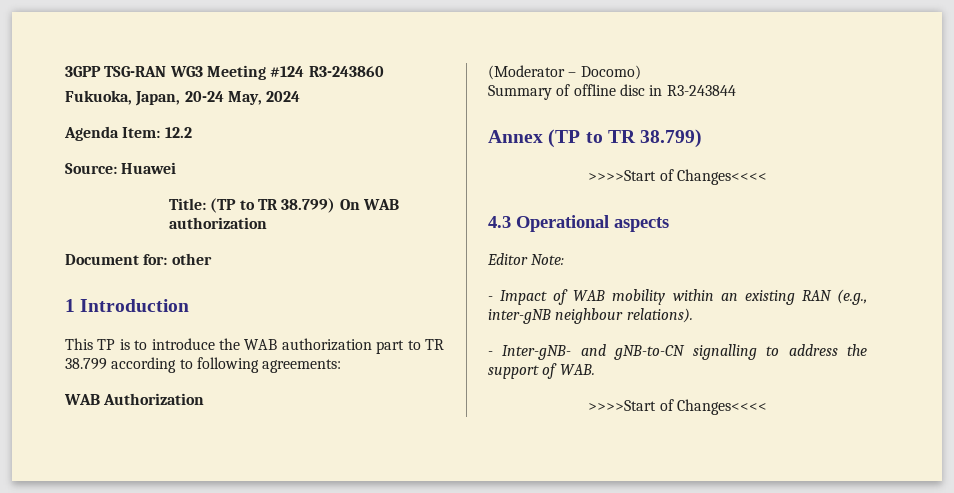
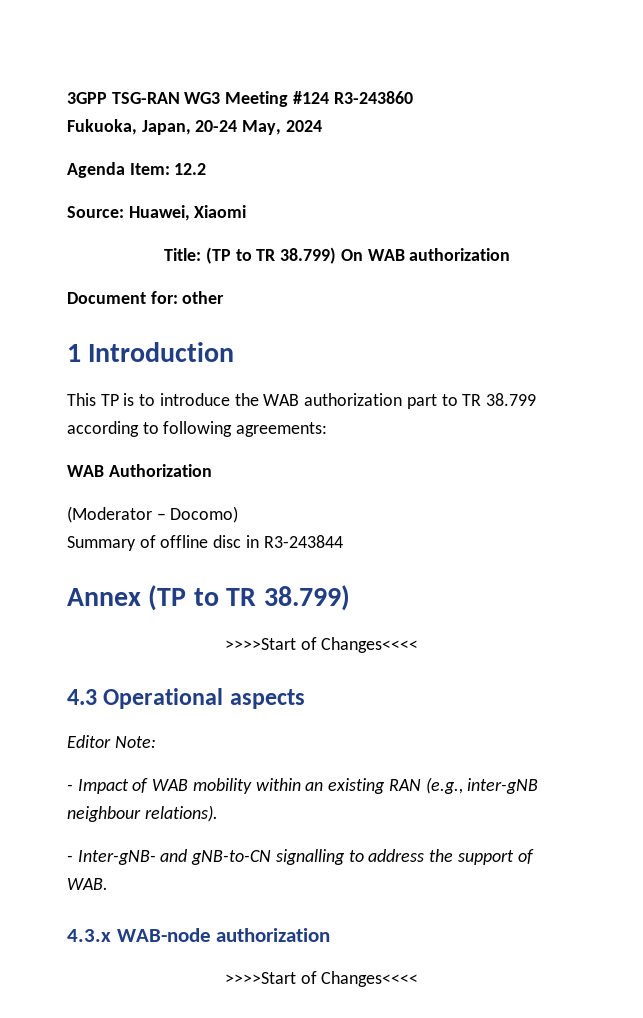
- Source: Huawei
+ Source: Huawei, Xiaomi
+ 4.3.x WAB-node authorization

